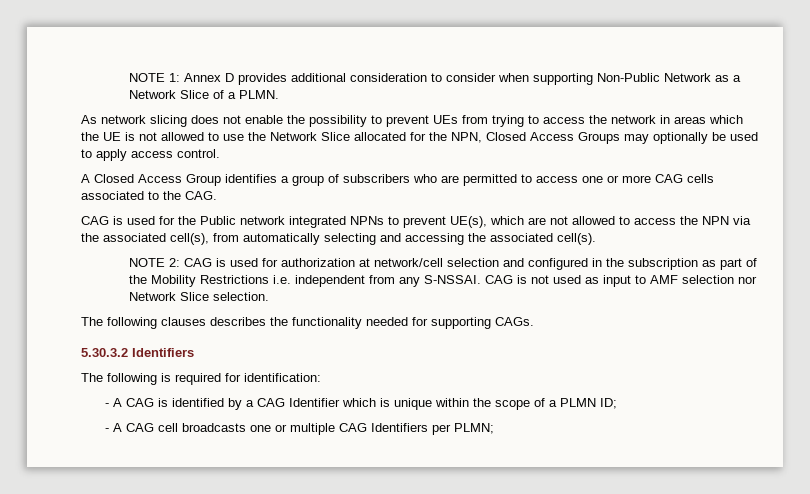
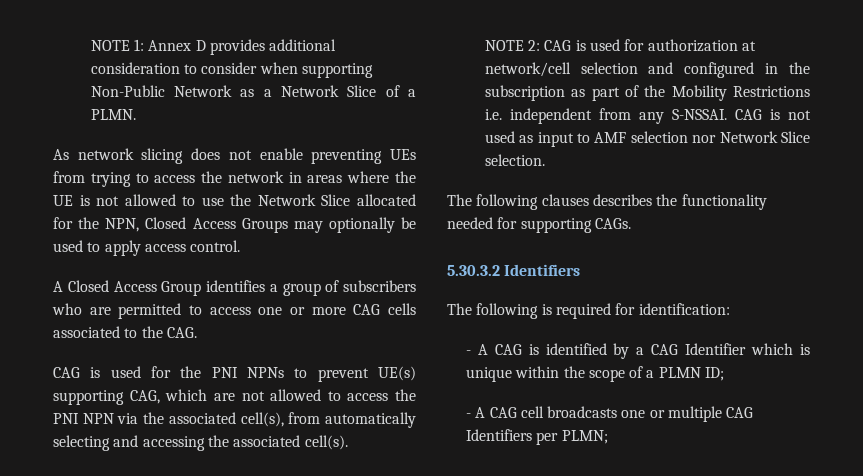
- As network slicing does not enable the possibility to prevent UEs from trying to access the network in areas which the UE is not allowed to use the Network Slice allocated for the NPN, Closed Access Groups may optionally be used to apply access control.
+ As network slicing does not enable preventing UEs from trying to access the network in areas where the UE is not allowed to use the Network Slice allocated for the NPN, Closed Access Groups may optionally be used to apply access control.
- CAG is used for the Public network integrated NPNs to prevent UE(s), which are not allowed to access the NPN via the associated cell(s), from automatically selecting and accessing the associated cell(s).
+ CAG is used for the PNI NPNs to prevent UE(s) supporting CAG, which are not allowed to access the PNI NPN via the associated cell(s), from automatically selecting and accessing the associated cell(s).

